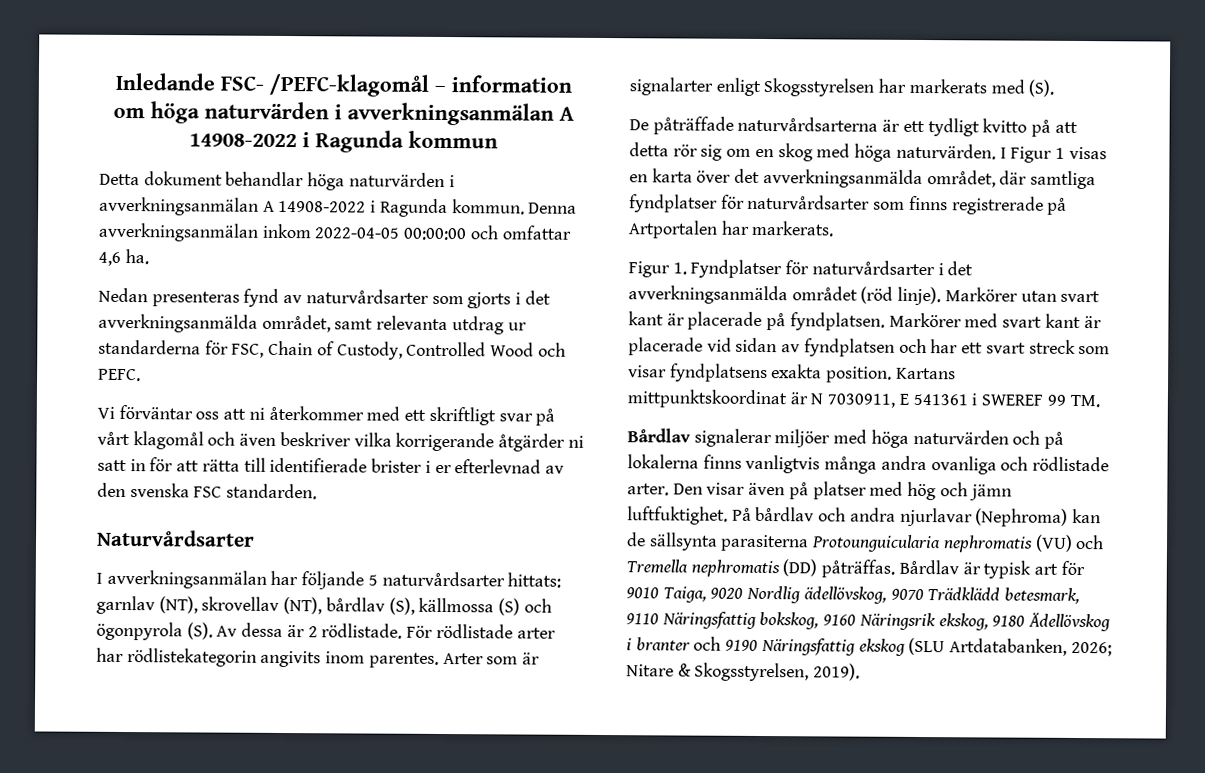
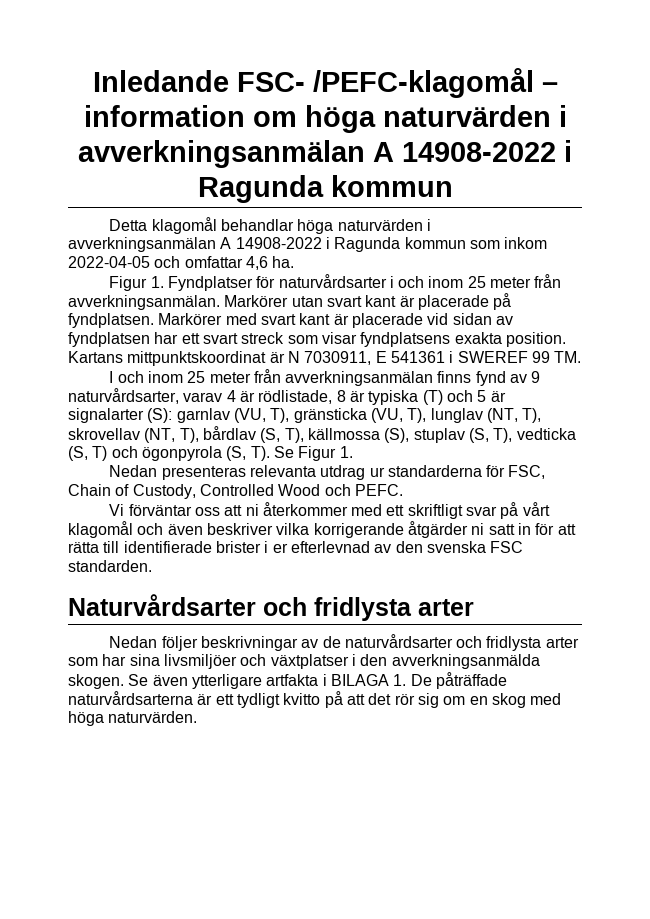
- Detta dokument behandlar höga naturvärden i avverkningsanmälan A 14908-2022 i Ragunda kommun. Denna avverkningsanmälan inkom 2022-04-05 00:00:00 och omfattar 4,6 ha.
+ Detta klagomål behandlar höga naturvärden i avverkningsanmälan A 14908-2022 i Ragunda kommun som inkom 2022-04-05 och omfattar 4,6 ha.
- Nedan presenteras fynd av naturvårdsarter som gjorts i det avverkningsanmälda området, samt relevanta utdrag ur standarderna för FSC, Chain of Custody, Controlled Wood och PEFC.
+ Figur 1. Fyndplatser för naturvårdsarter i och inom 25 meter från avverkningsanmälan. Markörer utan svart kant är placerade på fyndplatsen. Markörer med svart kant är placerade vid sidan av fyndplatsen har ett svart streck som visar fyndplatsens exakta position. Kartans mittpunktskoordinat är N 7030911, E 541361 i SWEREF 99 TM.
+ I och inom 25 meter från avverkningsanmälan finns fynd av 9 naturvårdsarter, varav 4 är rödlistade, 8 är typiska (T) och 5 är signalarter (S): garnlav (VU, T), gränsticka (VU, T), lunglav (NT, T), skrovellav (NT, T), bårdlav (S, T), källmossa (S), stuplav (S, T), vedticka (S, T) och ögonpyrola (S, T). Se Figur 1.
+ Nedan presenteras relevanta utdrag ur standarderna för FSC, Chain of Custody, Controlled Wood och PEFC.
- Naturvårdsarter
- I avverkningsanmälan har följande 5 naturvårdsarter hittats: garnlav (NT), skrovellav (NT), bårdlav (S), källmossa (S) och ögonpyrola (S). Av dessa är 2 rödlistade. För rödlistade arter har rödlistekategorin angivits inom parentes. Arter som är signalarter enligt Skogsstyrelsen har markerats med (S).
- De påträffade naturvårdsarterna är ett tydligt kvitto på att detta rör sig om en skog med höga naturvärden. I Figur 1 visas en karta över det avverkningsanmälda området, där samtliga fyndplatser för naturvårdsarter som finns registrerade på Artportalen har markerats.
- Figur 1. Fyndplatser för naturvårdsarter i det avverkningsanmälda området (röd linje). Markörer utan svart kant är placerade på fyndplatsen. Markörer med svart kant är placerade vid sidan av fyndplatsen och har ett svart streck som visar fyndplatsens exakta position. Kartans mittpunktskoordinat är N 7030911, E 541361 i SWEREF 99 TM.
- Bårdlav signalerar miljöer med höga naturvärden och på lokalerna finns vanligtvis många andra ovanliga och rödlistade arter. Den visar även på platser med hög och jämn luftfuktighet. På bårdlav och andra njurlavar (Nephroma) kan de sällsynta parasiterna Protounguicularia nephromatis (VU) och Tremella nephromatis (DD) påträffas. Bårdlav är typisk art för 9010 Taiga, 9020 Nordlig ädellövskog, 9070 Trädklädd betesmark, 9110 Näringsfattig bokskog, 9160 Näringsrik ekskog, 9180 Ädellövskog i branter och 9190 Näringsfattig ekskog (SLU Artdatabanken, 2026; Nitare & Skogsstyrelsen, 2019).
+ Naturvårdsarter och fridlysta arter
+ Nedan följer beskrivningar av de naturvårdsarter och fridlysta arter som har sina livsmiljöer och växtplatser i den avverkningsanmälda skogen. Se även ytterligare artfakta i BILAGA 1. De påträffade naturvårdsarterna är ett tydligt kvitto på att det rör sig om en skog med höga naturvärden.

